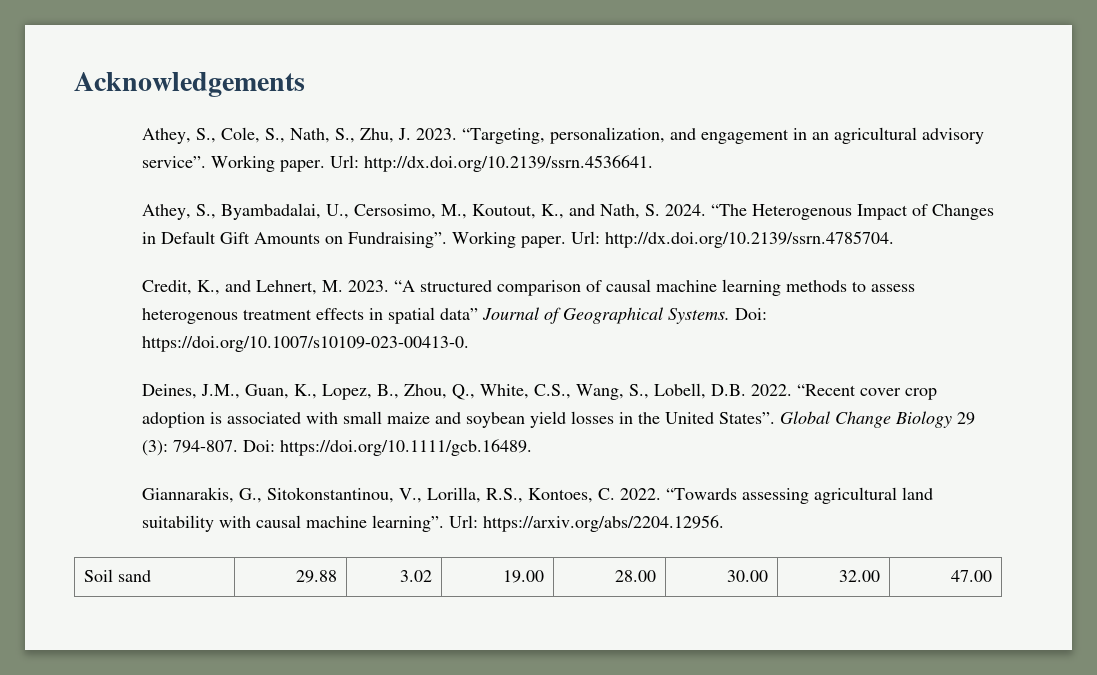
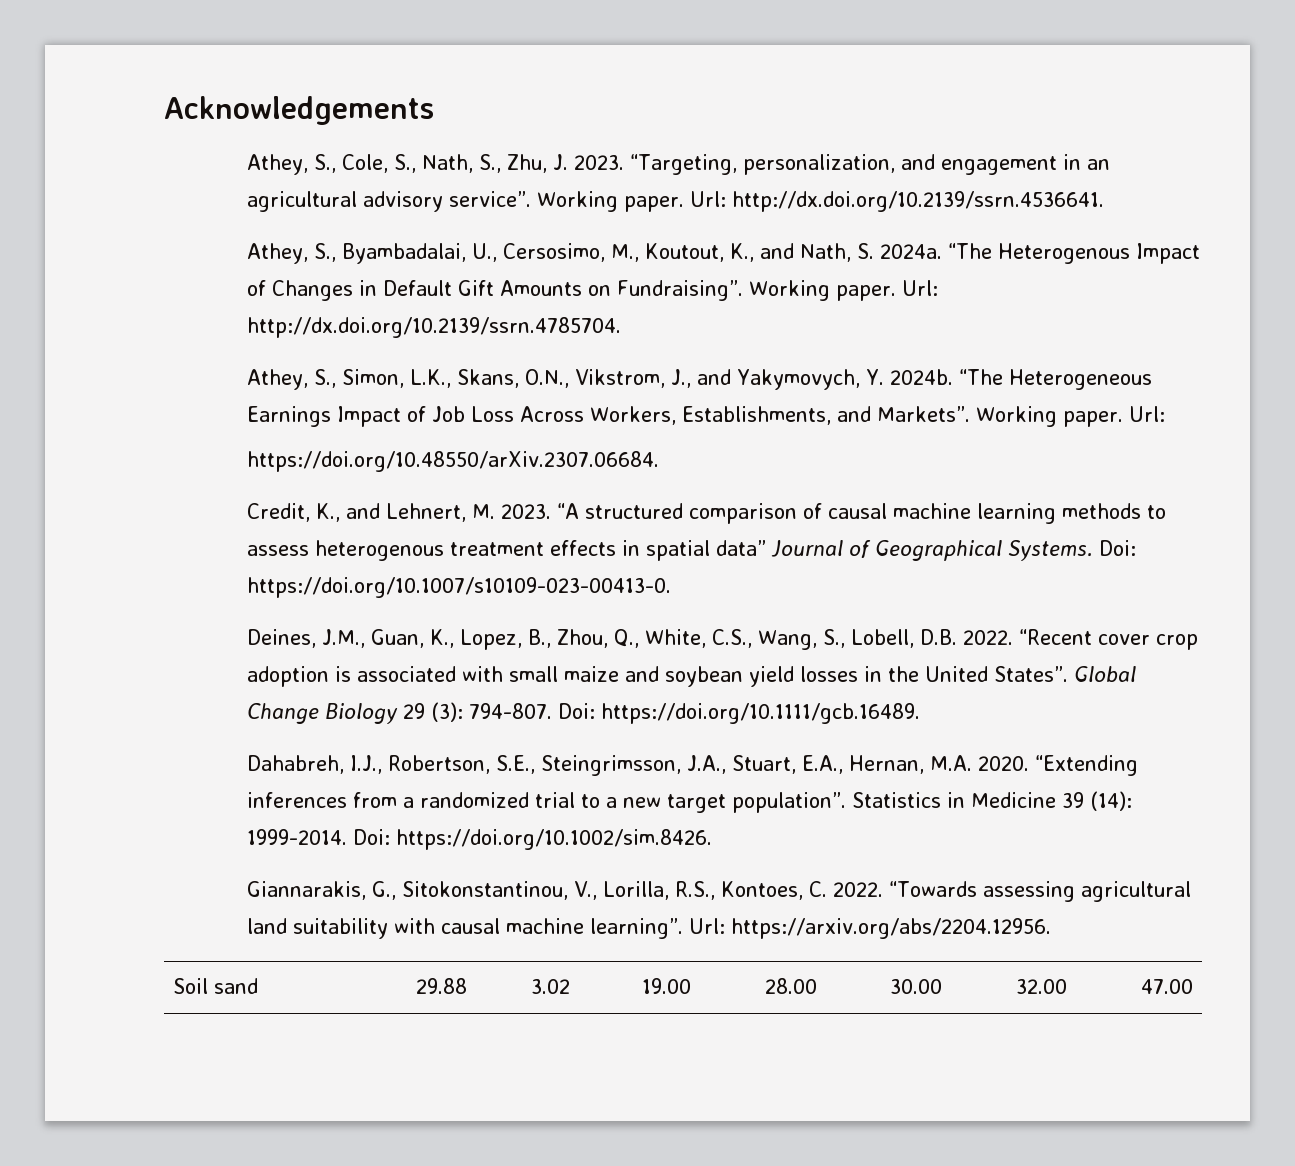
- Athey, S., Byambadalai, U., Cersosimo, M., Koutout, K., and Nath, S. 2024.
+ Athey, S., Byambadalai, U., Cersosimo, M., Koutout, K., and Nath, S. 2024a.
+ Athey, S., Simon, L.K., Skans, O.N., Vikstrom, J., and Yakymovych, Y. 2024b. “The Heterogeneous Earnings Impact of Job Loss Across Workers, Establishments, and Markets”. Working paper. Url:
+ https://doi.org/10.48550/arXiv.2307.06684.
+ Dahabreh, I.J., Robertson, S.E., Steingrimsson, J.A., Stuart, E.A., Hernan, M.A. 2020. “Extending inferences from a randomized trial to a new target population”. Statistics in Medicine 39 (14): 1999-2014. Doi: https://doi.org/10.1002/sim.8426.

